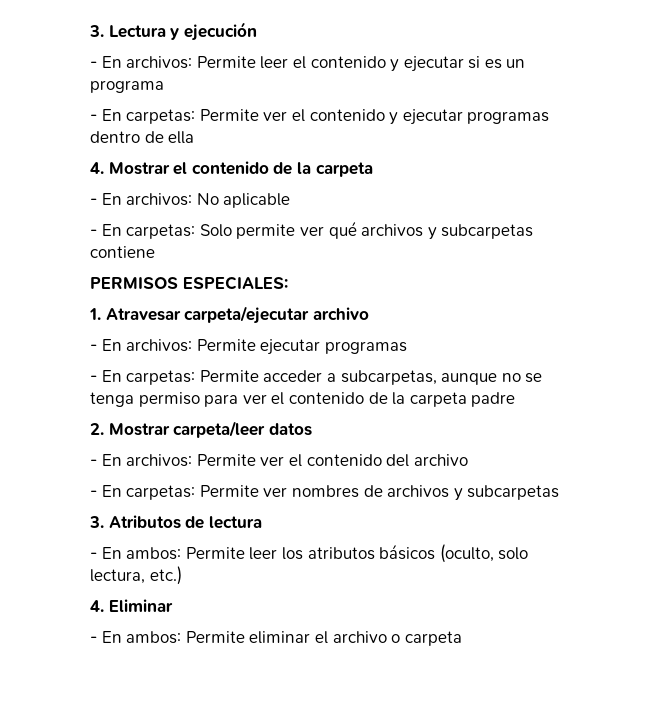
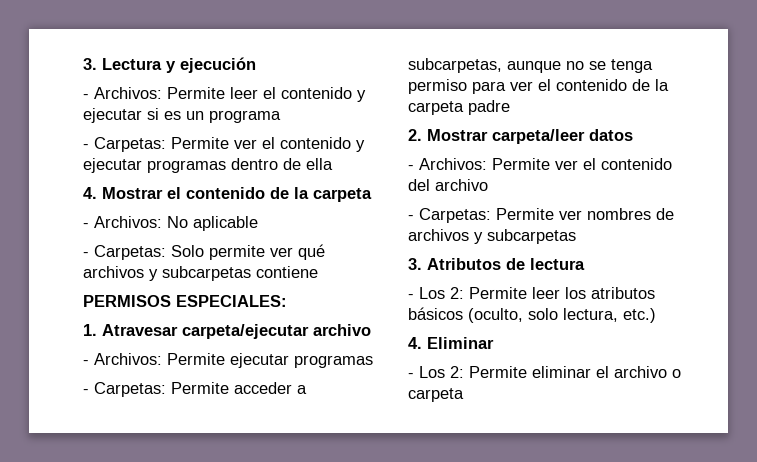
- - En archivos: Permite leer el contenido y ejecutar si es un programa
+ - Archivos: Permite leer el contenido y ejecutar si es un programa
- - En carpetas: Permite ver el contenido y ejecutar programas dentro de ella
+ - Carpetas: Permite ver el contenido y ejecutar programas dentro de ella
- - En archivos: No aplicable
+ - Archivos: No aplicable
- - En carpetas: Solo permite ver qué archivos y subcarpetas contiene
+ - Carpetas: Solo permite ver qué archivos y subcarpetas contiene
- - En archivos: Permite ejecutar programas
+ - Archivos: Permite ejecutar programas
- - En carpetas: Permite acceder a subcarpetas, aunque no se tenga permiso para ver el contenido de la carpeta padre
+ - Carpetas: Permite acceder a subcarpetas, aunque no se tenga permiso para ver el contenido de la carpeta padre
- - En archivos: Permite ver el contenido del archivo
+ - Archivos: Permite ver el contenido del archivo
- - En carpetas: Permite ver nombres de archivos y subcarpetas
+ - Carpetas: Permite ver nombres de archivos y subcarpetas
- - En ambos: Permite leer los atributos básicos (oculto, solo lectura, etc.)
+ - Los 2: Permite leer los atributos básicos (oculto, solo lectura, etc.)
- - En ambos: Permite eliminar el archivo o carpeta
+ - Los 2: Permite eliminar el archivo o carpeta

